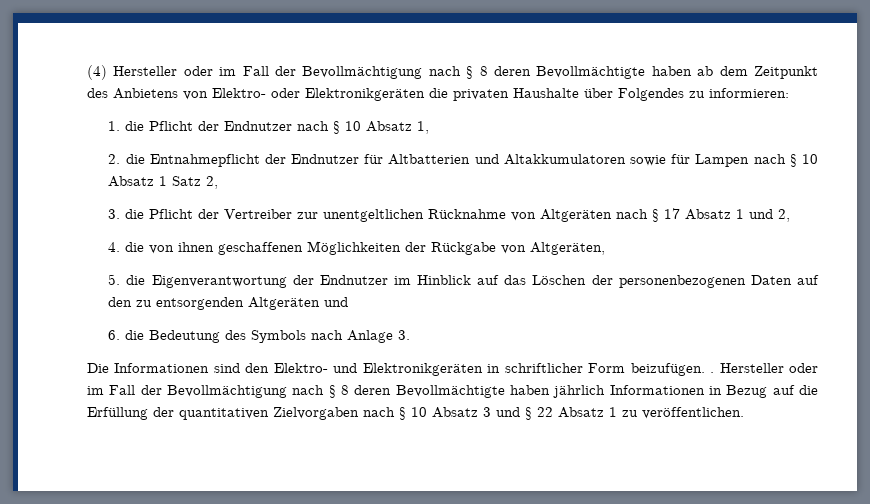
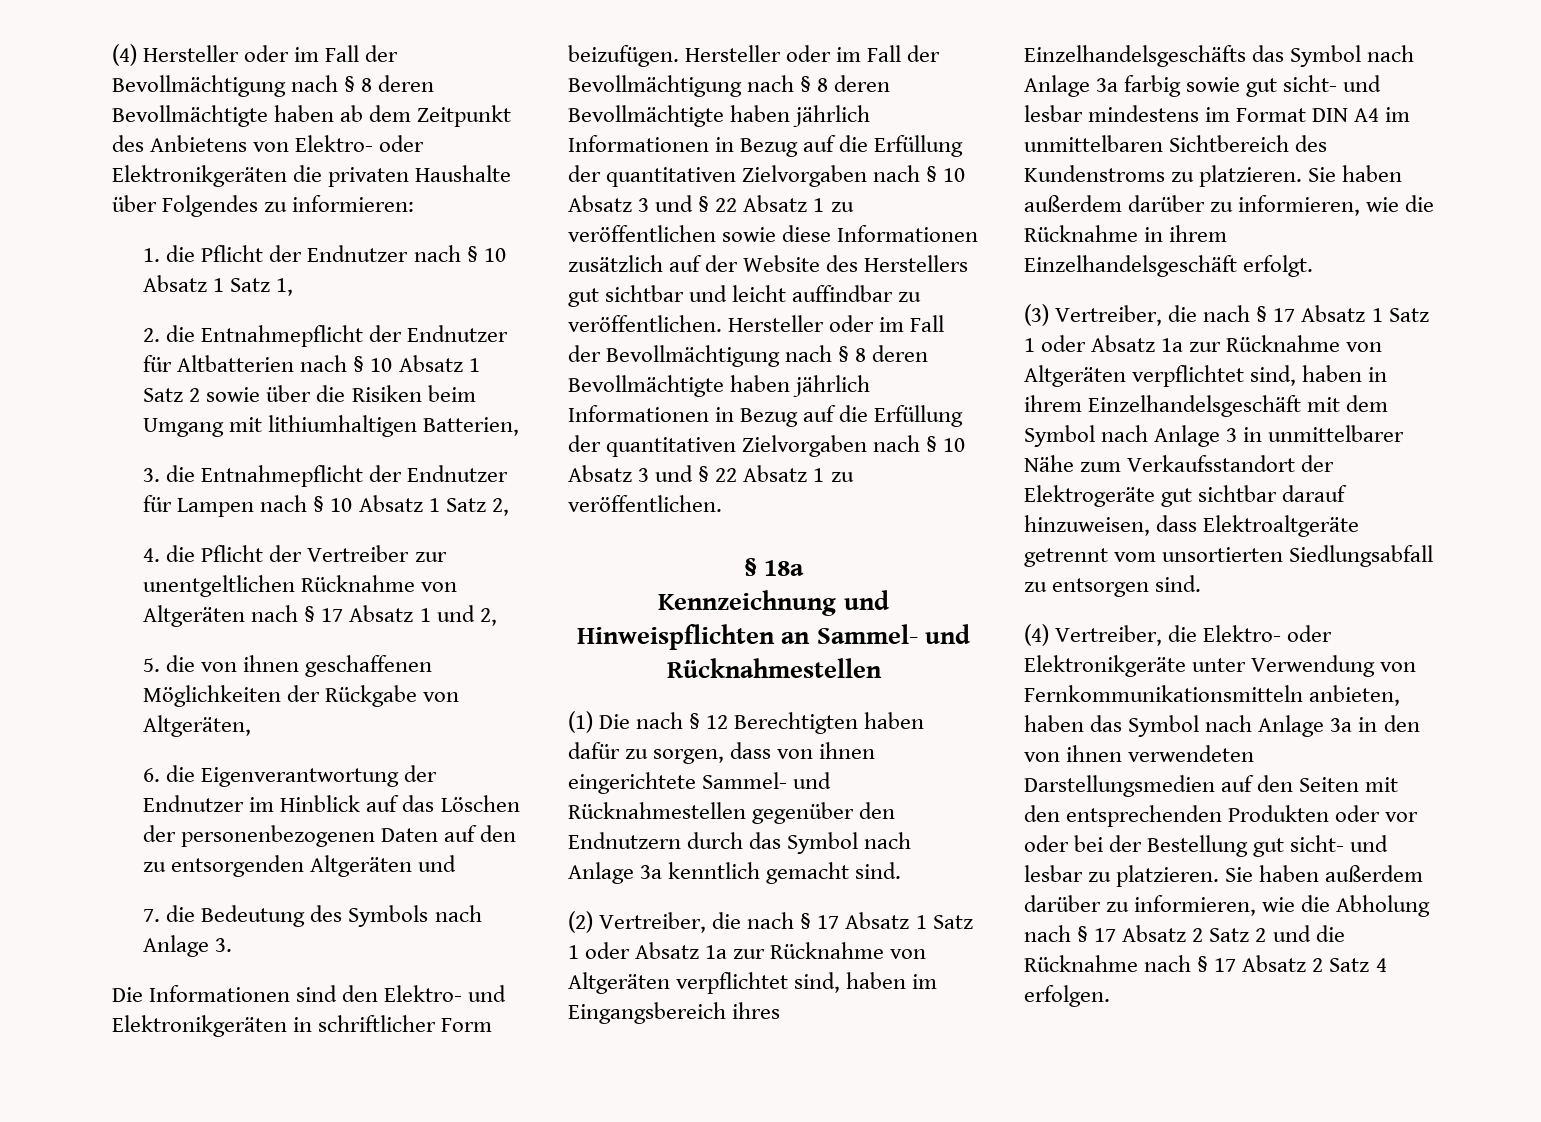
- 1. die Pflicht der Endnutzer nach § 10 Absatz 1,
+ 1. die Pflicht der Endnutzer nach § 10 Absatz 1 Satz 1,
- 2. die Entnahmepflicht der Endnutzer für Altbatterien und Altakkumulatoren sowie für Lampen nach § 10 Absatz 1 Satz 2,
+ 2. die Entnahmepflicht der Endnutzer für Altbatterien nach § 10 Absatz 1 Satz 2 sowie über die Risiken beim Umgang mit lithiumhaltigen Batterien,
+ 3. die Entnahmepflicht der Endnutzer für Lampen nach § 10 Absatz 1 Satz 2,
- 3. die Pflicht der Vertreiber zur unentgeltlichen Rücknahme von Altgeräten nach § 17 Absatz 1 und 2,
+ 4. die Pflicht der Vertreiber zur unentgeltlichen Rücknahme von Altgeräten nach § 17 Absatz 1 und 2,
- 4. die von ihnen geschaffenen Möglichkeiten der Rückgabe von Altgeräten,
+ 5. die von ihnen geschaffenen Möglichkeiten der Rückgabe von Altgeräten,
- 5. die Eigenverantwortung der Endnutzer im Hinblick auf das Löschen der personenbezogenen Daten auf den zu entsorgenden Altgeräten und
+ 6. die Eigenverantwortung der Endnutzer im Hinblick auf das Löschen der personenbezogenen Daten auf den zu entsorgenden Altgeräten und
- 6. die Bedeutung des Symbols nach Anlage 3.
+ 7. die Bedeutung des Symbols nach Anlage 3.
- Die Informationen sind den Elektro- und Elektronikgeräten in schriftlicher Form beizufügen. .
+ Die Informationen sind den Elektro- und Elektronikgeräten in schriftlicher Form beizufügen. Hersteller oder im Fall der Bevollmächtigung nach § 8 deren Bevollmächtigte haben jährlich Informationen in Bezug auf die Erfüllung der quantitativen Zielvorgaben nach § 10 Absatz 3 und § 22 Absatz 1 zu veröffentlichen sowie diese Informationen zusätzlich auf der Website des Herstellers gut sichtbar und leicht auffindbar zu veröffentlichen.
+ § 18a
+ Kennzeichnung und Hinweispflichten an Sammel- und Rücknahmestellen
+ (1) Die nach § 12 Berechtigten haben dafür zu sorgen, dass von ihnen eingerichtete Sammel- und Rücknahmestellen gegenüber den Endnutzern durch das Symbol nach Anlage 3a kenntlich gemacht sind.
+ (2) Vertreiber, die nach § 17 Absatz 1 Satz 1 oder Absatz 1a zur Rücknahme von Altgeräten verpflichtet sind, haben im Eingangsbereich ihres Einzelhandelsgeschäfts das Symbol nach Anlage 3a farbig sowie gut sicht- und lesbar mindestens im Format DIN A4 im unmittelbaren Sichtbereich des Kundenstroms zu platzieren. Sie haben außerdem darüber zu informieren, wie die Rücknahme in ihrem Einzelhandelsgeschäft erfolgt.
+ (3) Vertreiber, die nach § 17 Absatz 1 Satz 1 oder Absatz 1a zur Rücknahme von Altgeräten verpflichtet sind, haben in ihrem Einzelhandelsgeschäft mit dem Symbol nach Anlage 3 in unmittelbarer Nähe zum Verkaufsstandort der Elektrogeräte gut sichtbar darauf hinzuweisen, dass Elektroaltgeräte getrennt vom unsortierten Siedlungsabfall zu entsorgen sind.
+ (4) Vertreiber, die Elektro- oder Elektronikgeräte unter Verwendung von Fernkommunikationsmitteln anbieten, haben das Symbol nach Anlage 3a in den von ihnen verwendeten Darstellungsmedien auf den Seiten mit den entsprechenden Produkten oder vor oder bei der Bestellung gut sicht- und lesbar zu platzieren. Sie haben außerdem darüber zu informieren, wie die Abholung nach § 17 Absatz 2 Satz 2 und die Rücknahme nach § 17 Absatz 2 Satz 4 erfolgen.

